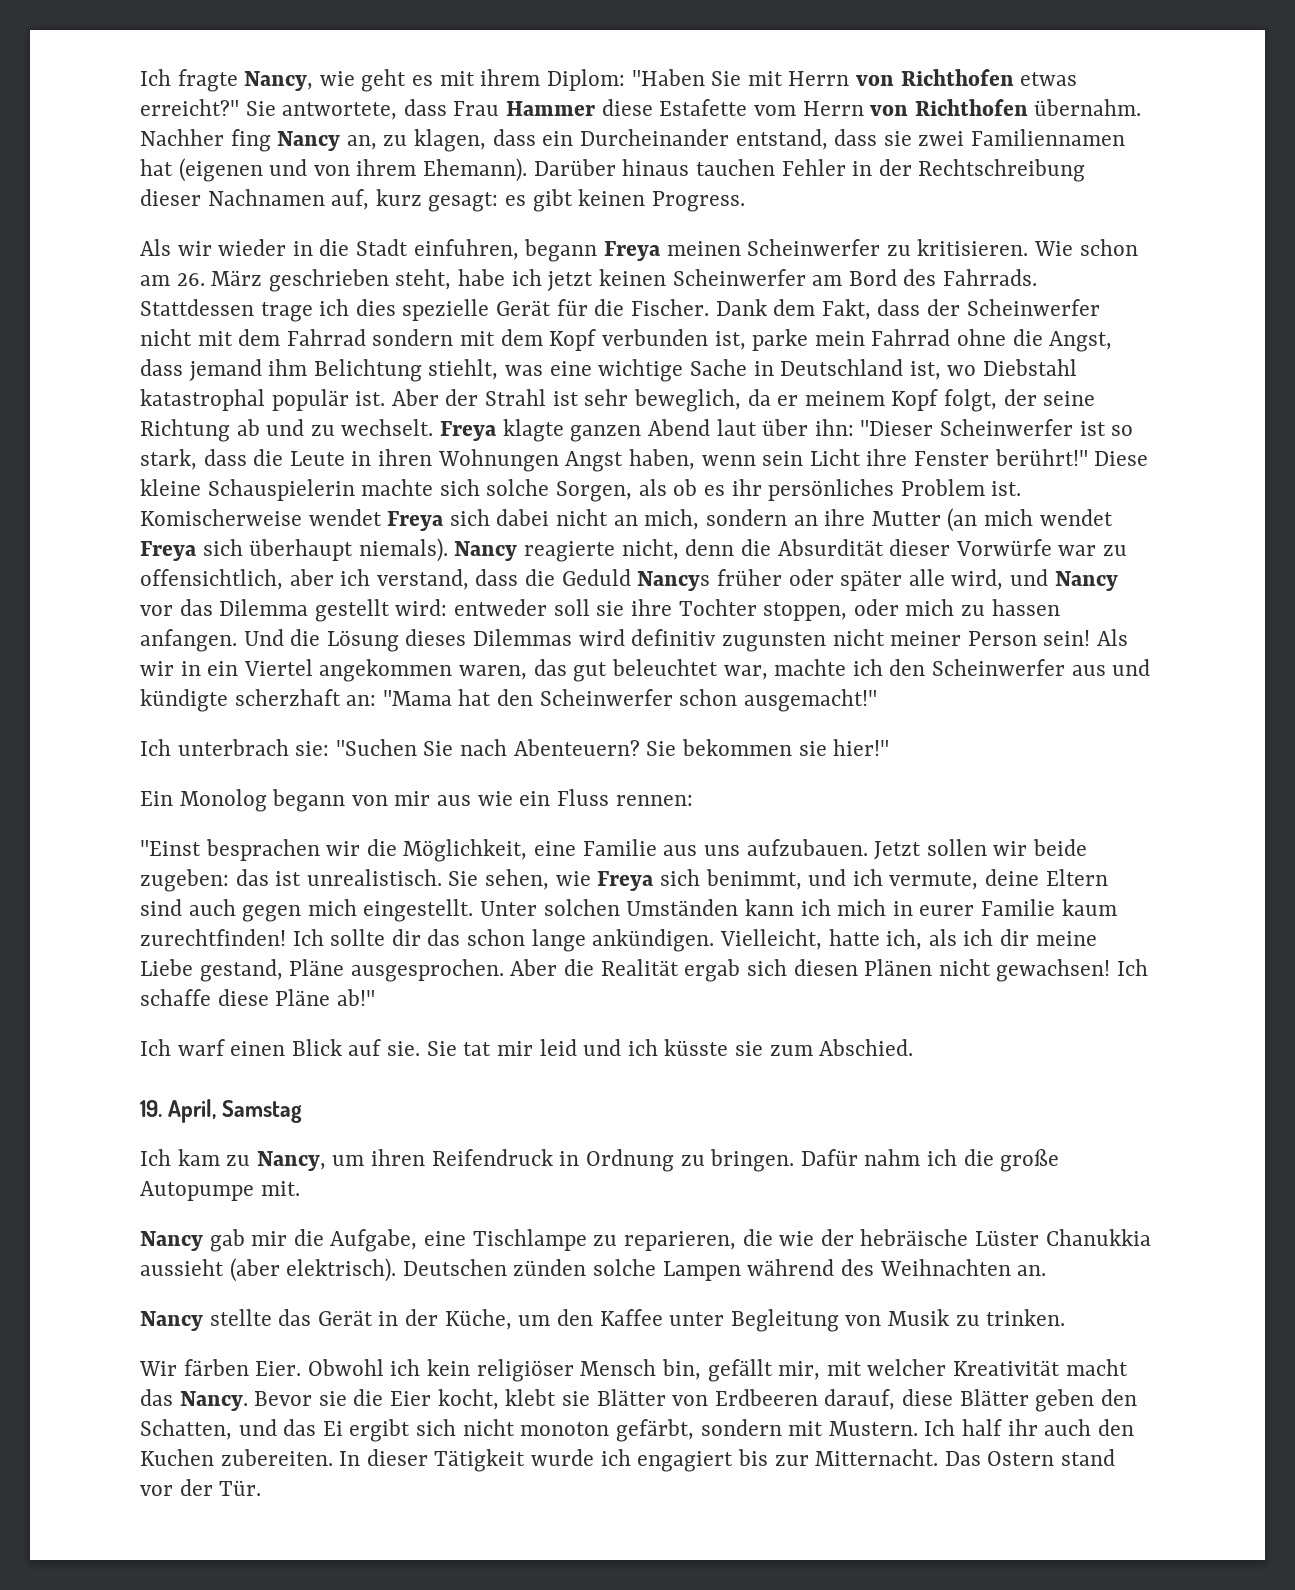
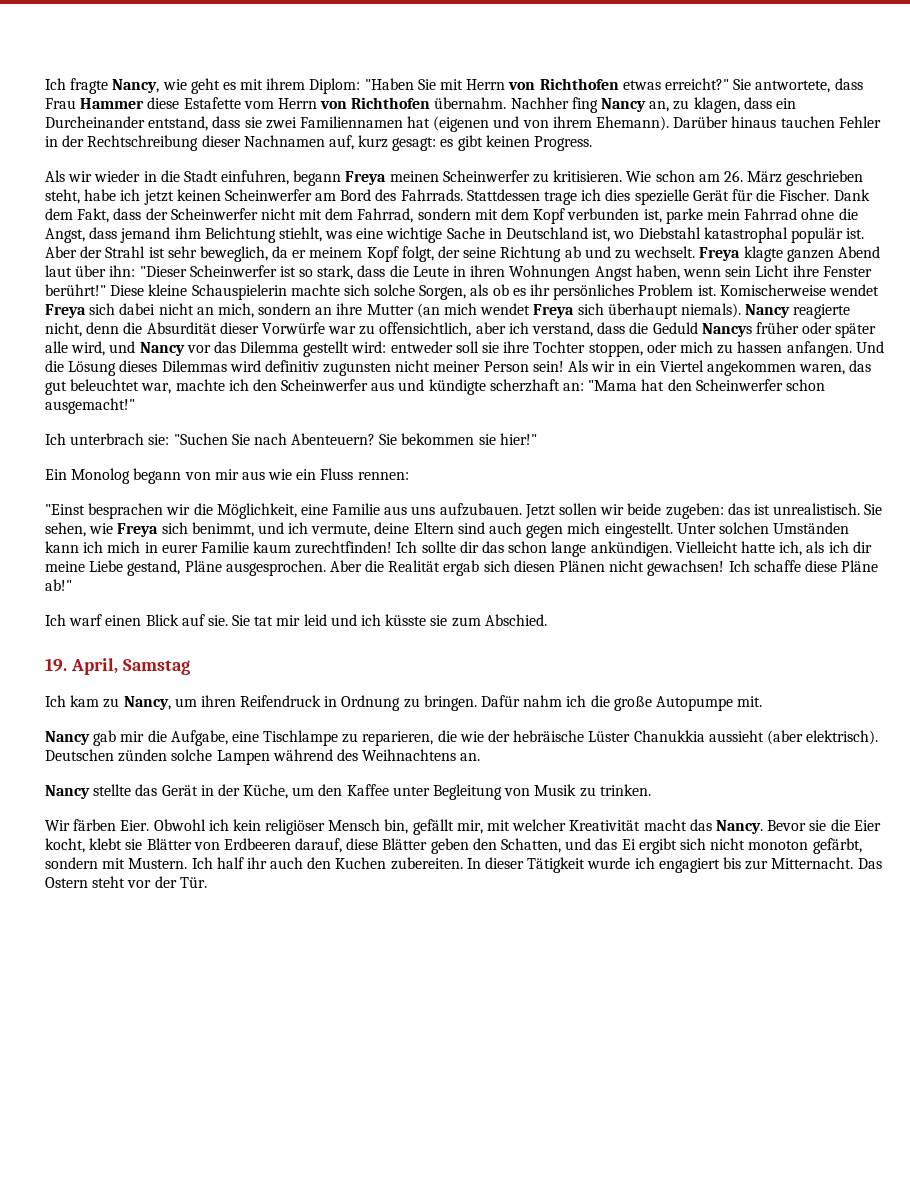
- Dank dem Fakt, dass der Scheinwerfer nicht mit dem Fahrrad sondern mit dem Kopf verbunden ist, parke mein Fahrrad ohne die Angst, dass jemand ihm Belichtung stiehlt, was eine wichtige Sache in Deutschland ist, wo Diebstahl katastrophal populär ist.
+ Dank dem Fakt, dass der Scheinwerfer nicht mit dem Fahrrad, sondern mit dem Kopf verbunden ist, parke mein Fahrrad ohne die Angst, dass jemand ihm Belichtung stiehlt, was eine wichtige Sache in Deutschland ist, wo Diebstahl katastrophal populär ist.
- Vielleicht, hatte ich, als ich dir meine Liebe gestand, Pläne ausgesprochen.
+ Vielleicht hatte ich, als ich dir meine Liebe gestand, Pläne ausgesprochen.
- Deutschen zünden solche Lampen während des Weihnachten an.
+ Deutschen zünden solche Lampen während des Weihnachtens an.
- Das Ostern stand vor der Tür.
+ Das Ostern steht vor der Tür.

